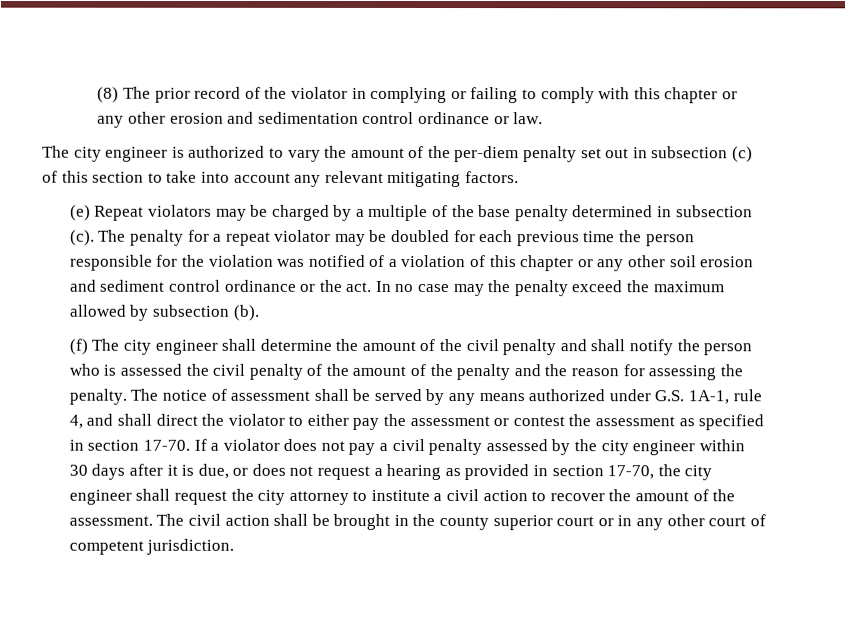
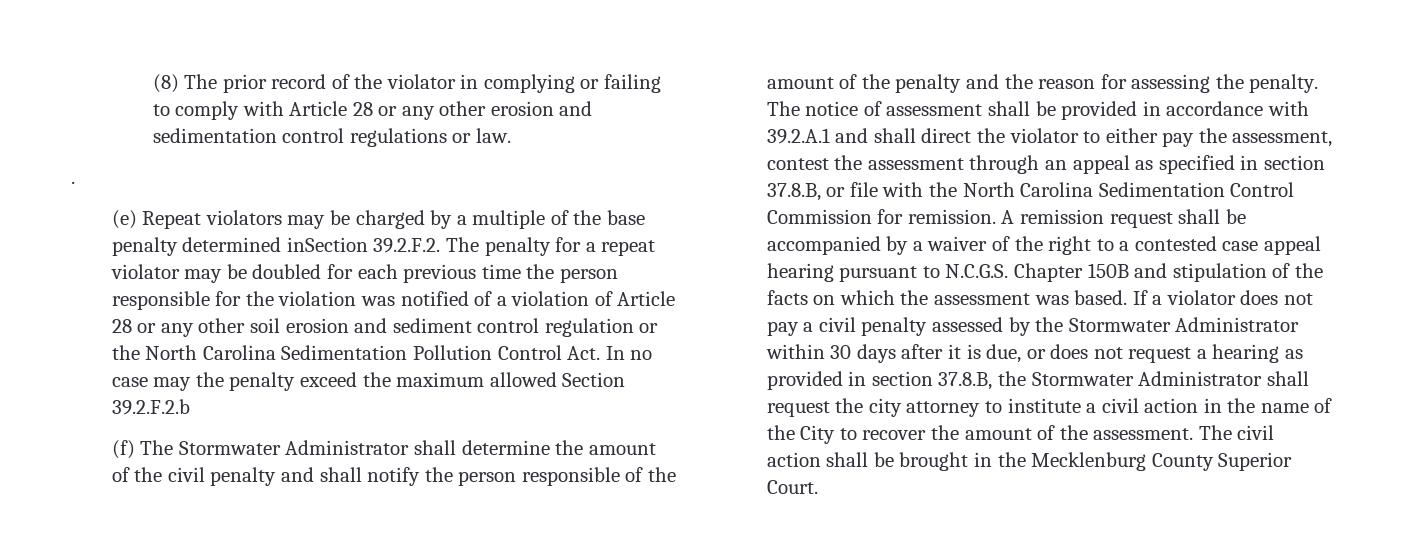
- (8) The prior record of the violator in complying or failing to comply with this chapter or any other erosion and sedimentation control ordinance or law.
+ (8) The prior record of the violator in complying or failing to comply with Article 28 or any other erosion and sedimentation control regulations or law.
- The city engineer is authorized to vary the amount of the per-diem penalty set out in subsection (c) of this section to take into account any relevant mitigating factors.
+ .
- (e) Repeat violators may be charged by a multiple of the base penalty determined in subsection (c). The penalty for a repeat violator may be doubled for each previous time the person responsible for the violation was notified of a violation of this chapter or any other soil erosion and sediment control ordinance or the act. In no case may the penalty exceed the maximum allowed by subsection (b).
+ (e) Repeat violators may be charged by a multiple of the base penalty determined inSection 39.2.F.2. The penalty for a repeat violator may be doubled for each previous time the person responsible for the violation was notified of a violation of Article 28 or any other soil erosion and sediment control regulation or the North Carolina Sedimentation Pollution Control Act. In no case may the penalty exceed the maximum allowed Section 39.2.F.2.b
- (f) The city engineer shall determine the amount of the civil penalty and shall notify the person who is assessed the civil penalty of the amount of the penalty and the reason for assessing the penalty.
+ (f) The Stormwater Administrator shall determine the amount of the civil penalty and shall notify the person responsible of the amount of the penalty and the reason for assessing the penalty.
- The notice of assessment shall be served by any means authorized under G.S. 1A-1, rule 4, and shall direct the violator to either pay the assessment or contest the assessment as specified in section 17-70.
+ The notice of assessment shall be provided in accordance with 39.2.A.1 and shall direct the violator to either pay the assessment, contest the assessment through an appeal as specified in section 37.8.B, or file with the North Carolina Sedimentation Control Commission for remission. A remission request shall be accompanied by a waiver of the right to a contested case appeal hearing pursuant to N.C.G.S. Chapter 150B and stipulation of the facts on which the assessment was based.
- If a violator does not pay a civil penalty assessed by the city engineer within 30 days after it is due, or does not request a hearing as provided in section 17-70, the city engineer shall request the city attorney to institute a civil action to recover the amount of the assessment.
+ If a violator does not pay a civil penalty assessed by the Stormwater Administrator within 30 days after it is due, or does not request a hearing as provided in section 37.8.B, the Stormwater Administrator shall request the city attorney to institute a civil action in the name of the City to recover the amount of the assessment.
- The civil action shall be brought in the county superior court or in any other court of competent jurisdiction.
+ The civil action shall be brought in the Mecklenburg County Superior Court.

